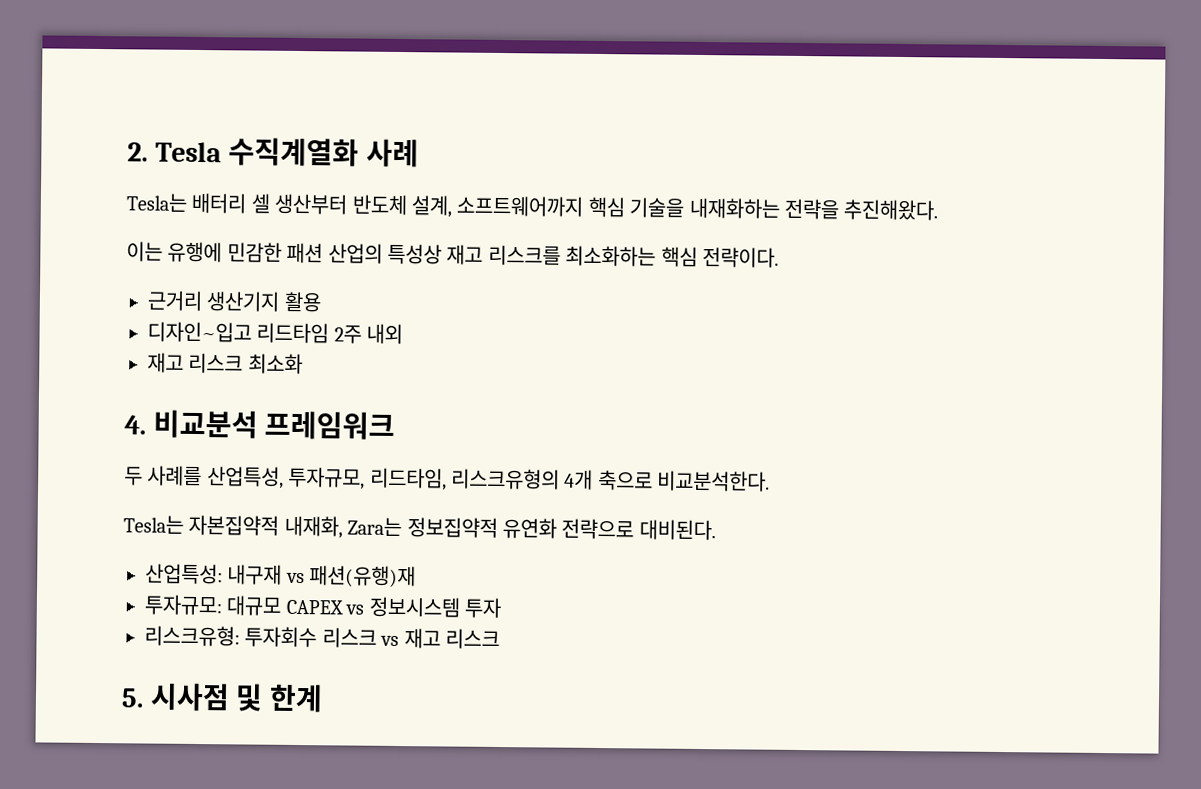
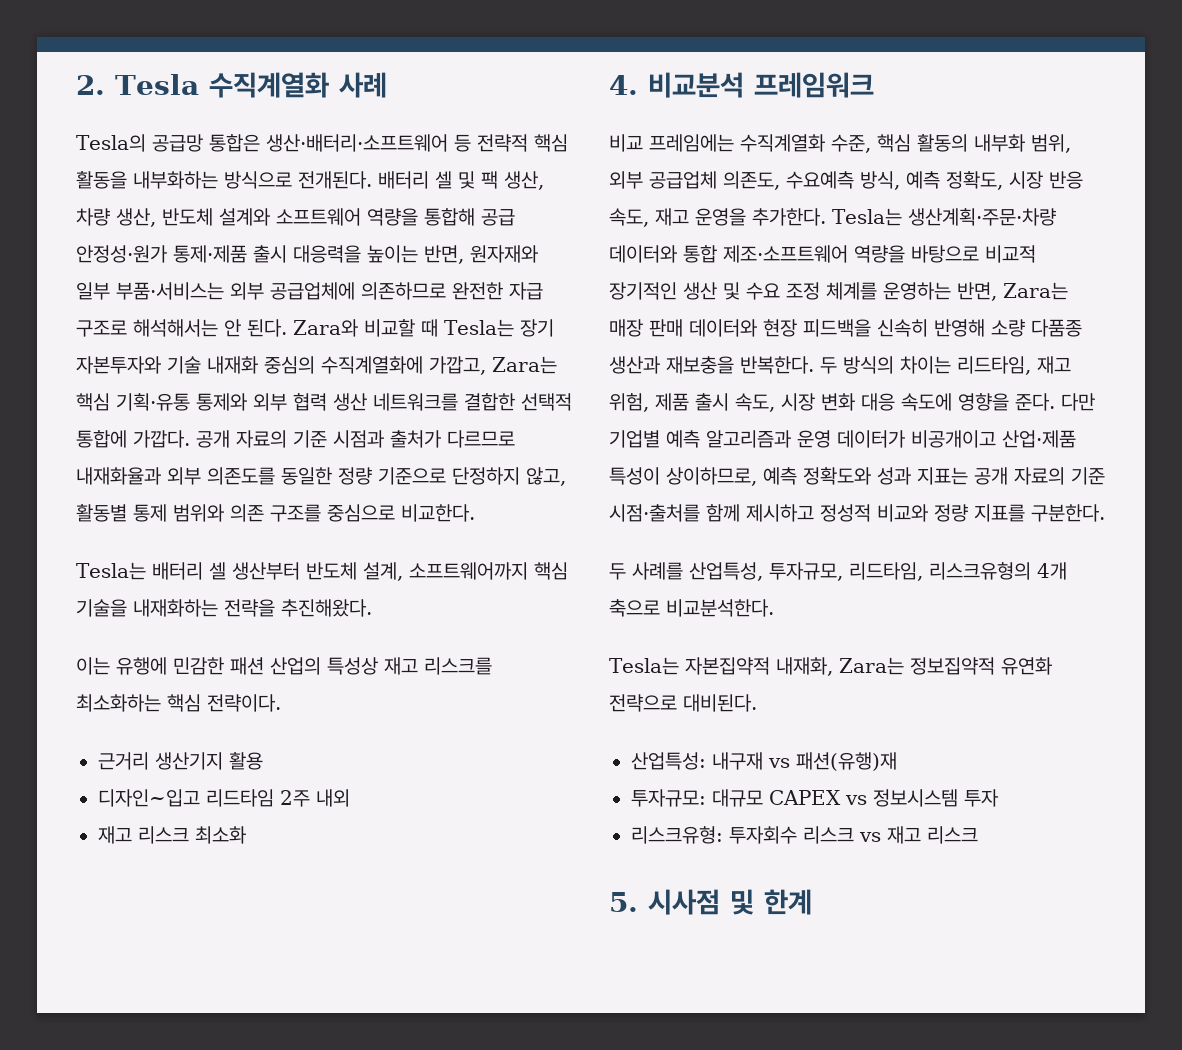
+ Tesla의 공급망 통합은 생산·배터리·소프트웨어 등 전략적 핵심 활동을 내부화하는 방식으로 전개된다. 배터리 셀 및 팩 생산, 차량 생산, 반도체 설계와 소프트웨어 역량을 통합해 공급 안정성·원가 통제·제품 출시 대응력을 높이는 반면, 원자재와 일부 부품·서비스는 외부 공급업체에 의존하므로 완전한 자급 구조로 해석해서는 안 된다. Zara와 비교할 때 Tesla는 장기 자본투자와 기술 내재화 중심의 수직계열화에 가깝고, Zara는 핵심 기획·유통 통제와 외부 협력 생산 네트워크를 결합한 선택적 통합에 가깝다. 공개 자료의 기준 시점과 출처가 다르므로 내재화율과 외부 의존도를 동일한 정량 기준으로 단정하지 않고, 활동별 통제 범위와 의존 구조를 중심으로 비교한다.
+ 비교 프레임에는 수직계열화 수준, 핵심 활동의 내부화 범위, 외부 공급업체 의존도, 수요예측 방식, 예측 정확도, 시장 반응 속도, 재고 운영을 추가한다. Tesla는 생산계획·주문·차량 데이터와 통합 제조·소프트웨어 역량을 바탕으로 비교적 장기적인 생산 및 수요 조정 체계를 운영하는 반면, Zara는 매장 판매 데이터와 현장 피드백을 신속히 반영해 소량 다품종 생산과 재보충을 반복한다. 두 방식의 차이는 리드타임, 재고 위험, 제품 출시 속도, 시장 변화 대응 속도에 영향을 준다. 다만 기업별 예측 알고리즘과 운영 데이터가 비공개이고 산업·제품 특성이 상이하므로, 예측 정확도와 성과 지표는 공개 자료의 기준 시점·출처를 함께 제시하고 정성적 비교와 정량 지표를 구분한다.

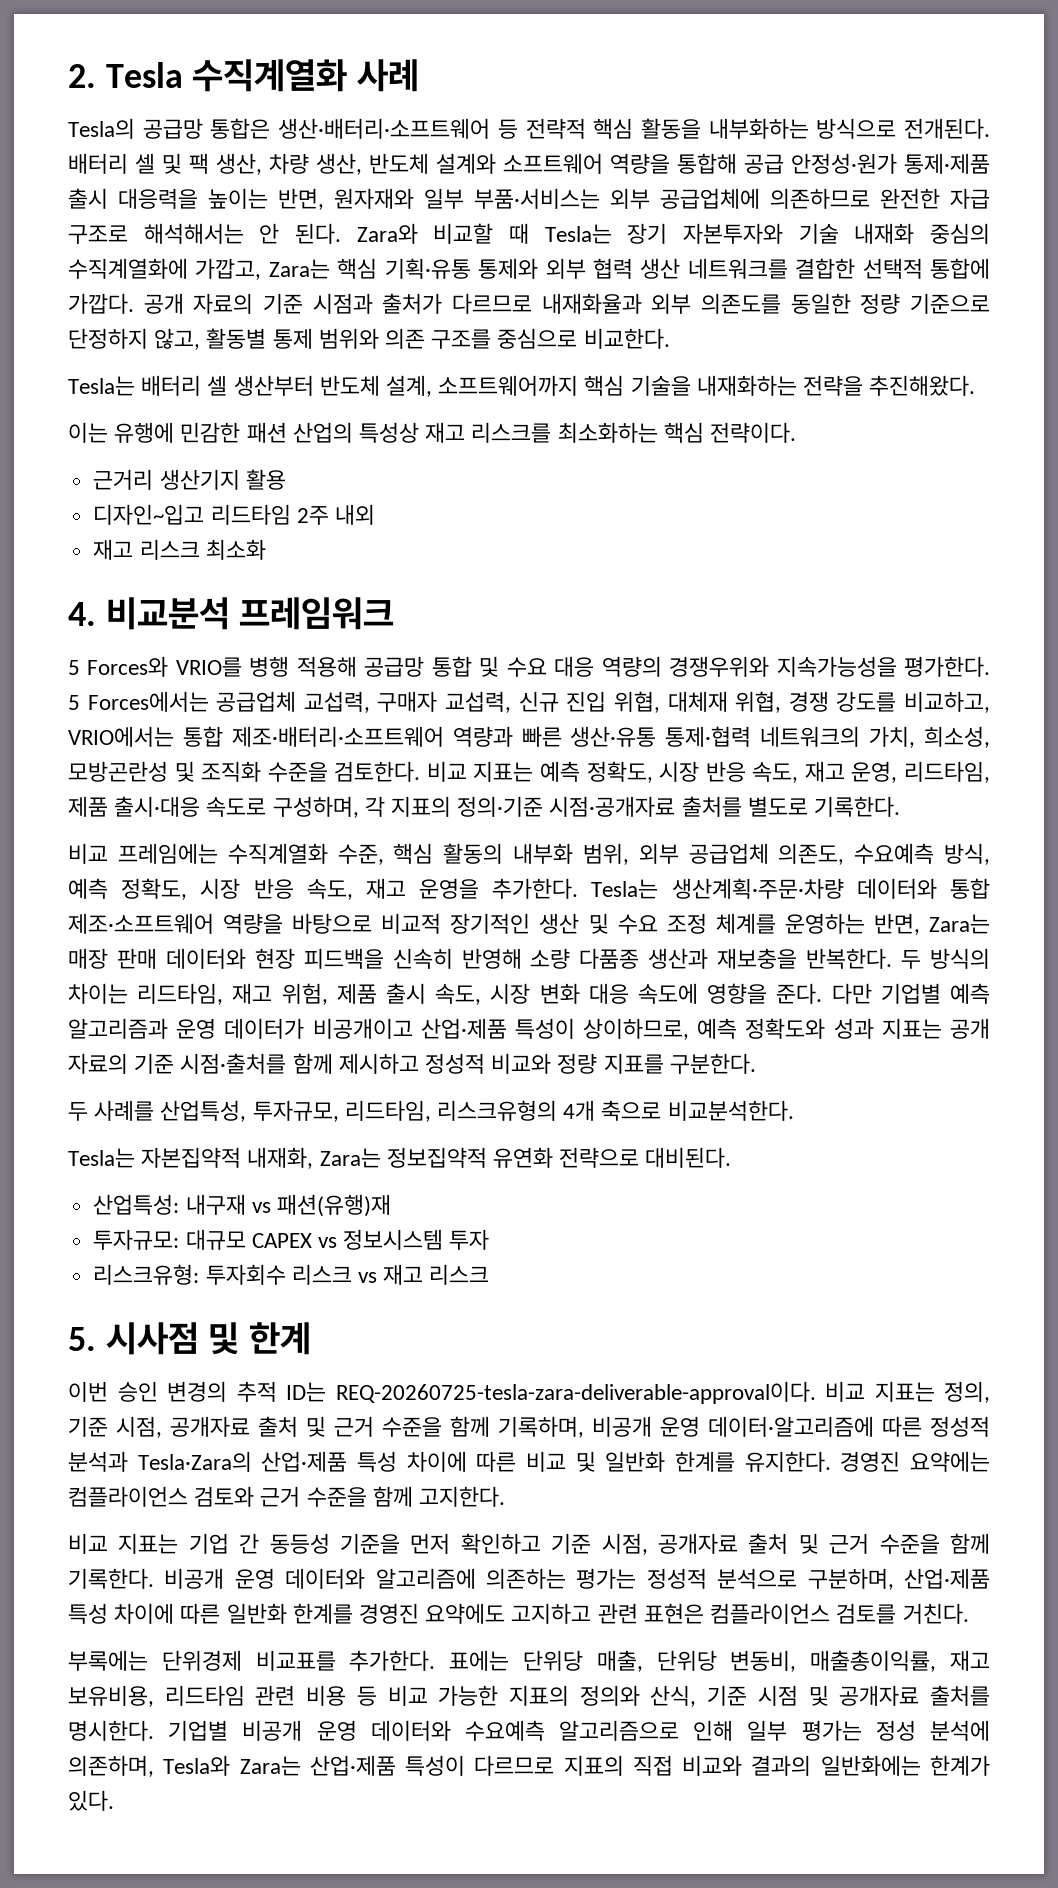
+ 5 Forces와 VRIO를 병행 적용해 공급망 통합 및 수요 대응 역량의 경쟁우위와 지속가능성을 평가한다. 5 Forces에서는 공급업체 교섭력, 구매자 교섭력, 신규 진입 위협, 대체재 위협, 경쟁 강도를 비교하고, VRIO에서는 통합 제조·배터리·소프트웨어 역량과 빠른 생산·유통 통제·협력 네트워크의 가치, 희소성, 모방곤란성 및 조직화 수준을 검토한다. 비교 지표는 예측 정확도, 시장 반응 속도, 재고 운영, 리드타임, 제품 출시·대응 속도로 구성하며, 각 지표의 정의·기준 시점·공개자료 출처를 별도로 기록한다.
+ 이번 승인 변경의 추적 ID는 REQ-20260725-tesla-zara-deliverable-approval이다. 비교 지표는 정의, 기준 시점, 공개자료 출처 및 근거 수준을 함께 기록하며, 비공개 운영 데이터·알고리즘에 따른 정성적 분석과 Tesla·Zara의 산업·제품 특성 차이에 따른 비교 및 일반화 한계를 유지한다. 경영진 요약에는 컴플라이언스 검토와 근거 수준을 함께 고지한다.
+ 비교 지표는 기업 간 동등성 기준을 먼저 확인하고 기준 시점, 공개자료 출처 및 근거 수준을 함께 기록한다. 비공개 운영 데이터와 알고리즘에 의존하는 평가는 정성적 분석으로 구분하며, 산업·제품 특성 차이에 따른 일반화 한계를 경영진 요약에도 고지하고 관련 표현은 컴플라이언스 검토를 거친다.
+ 부록에는 단위경제 비교표를 추가한다. 표에는 단위당 매출, 단위당 변동비, 매출총이익률, 재고 보유비용, 리드타임 관련 비용 등 비교 가능한 지표의 정의와 산식, 기준 시점 및 공개자료 출처를 명시한다. 기업별 비공개 운영 데이터와 수요예측 알고리즘으로 인해 일부 평가는 정성 분석에 의존하며, Tesla와 Zara는 산업·제품 특성이 다르므로 지표의 직접 비교와 결과의 일반화에는 한계가 있다.

